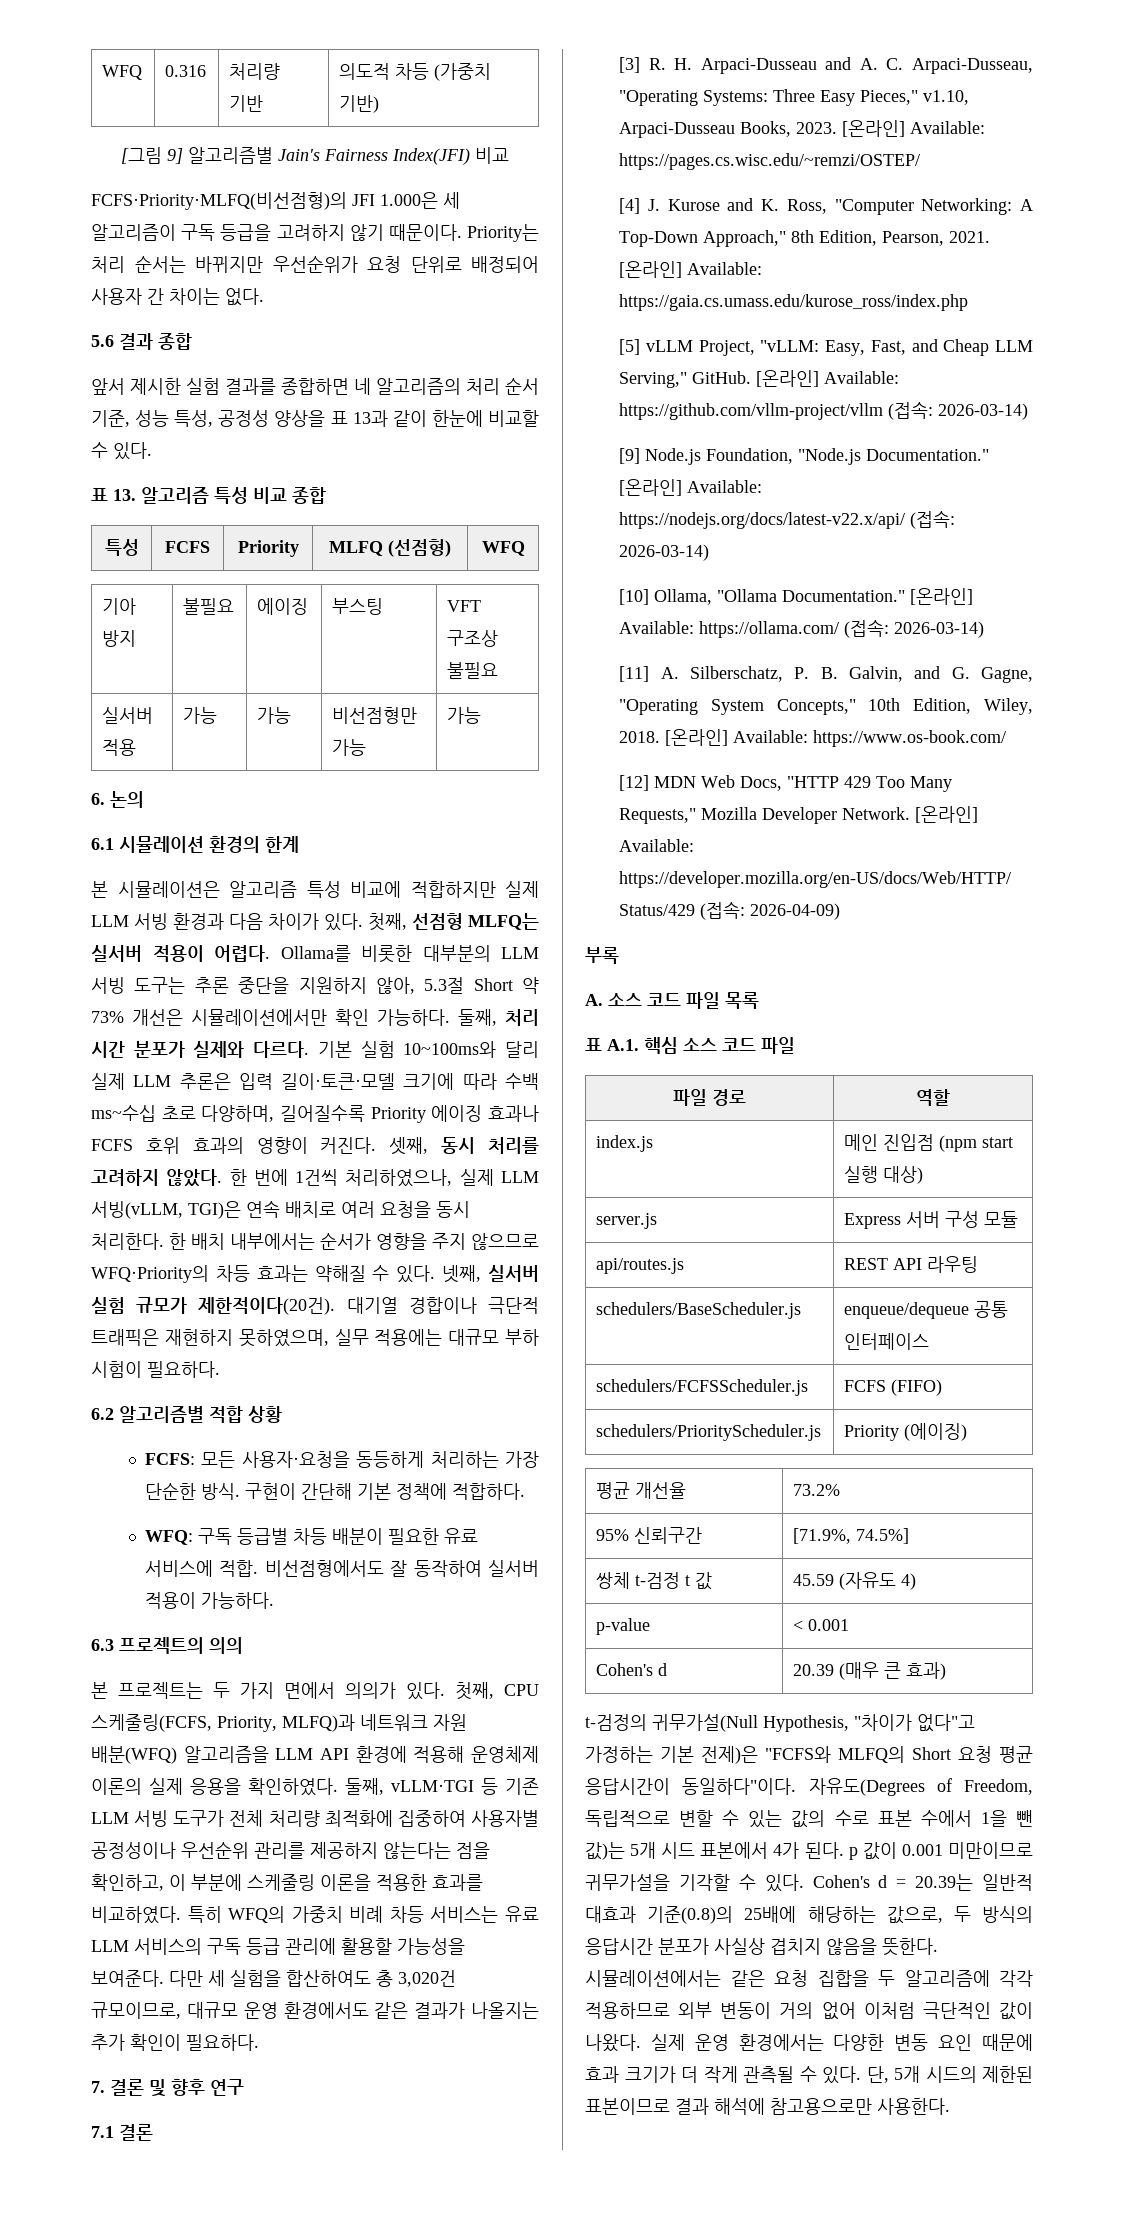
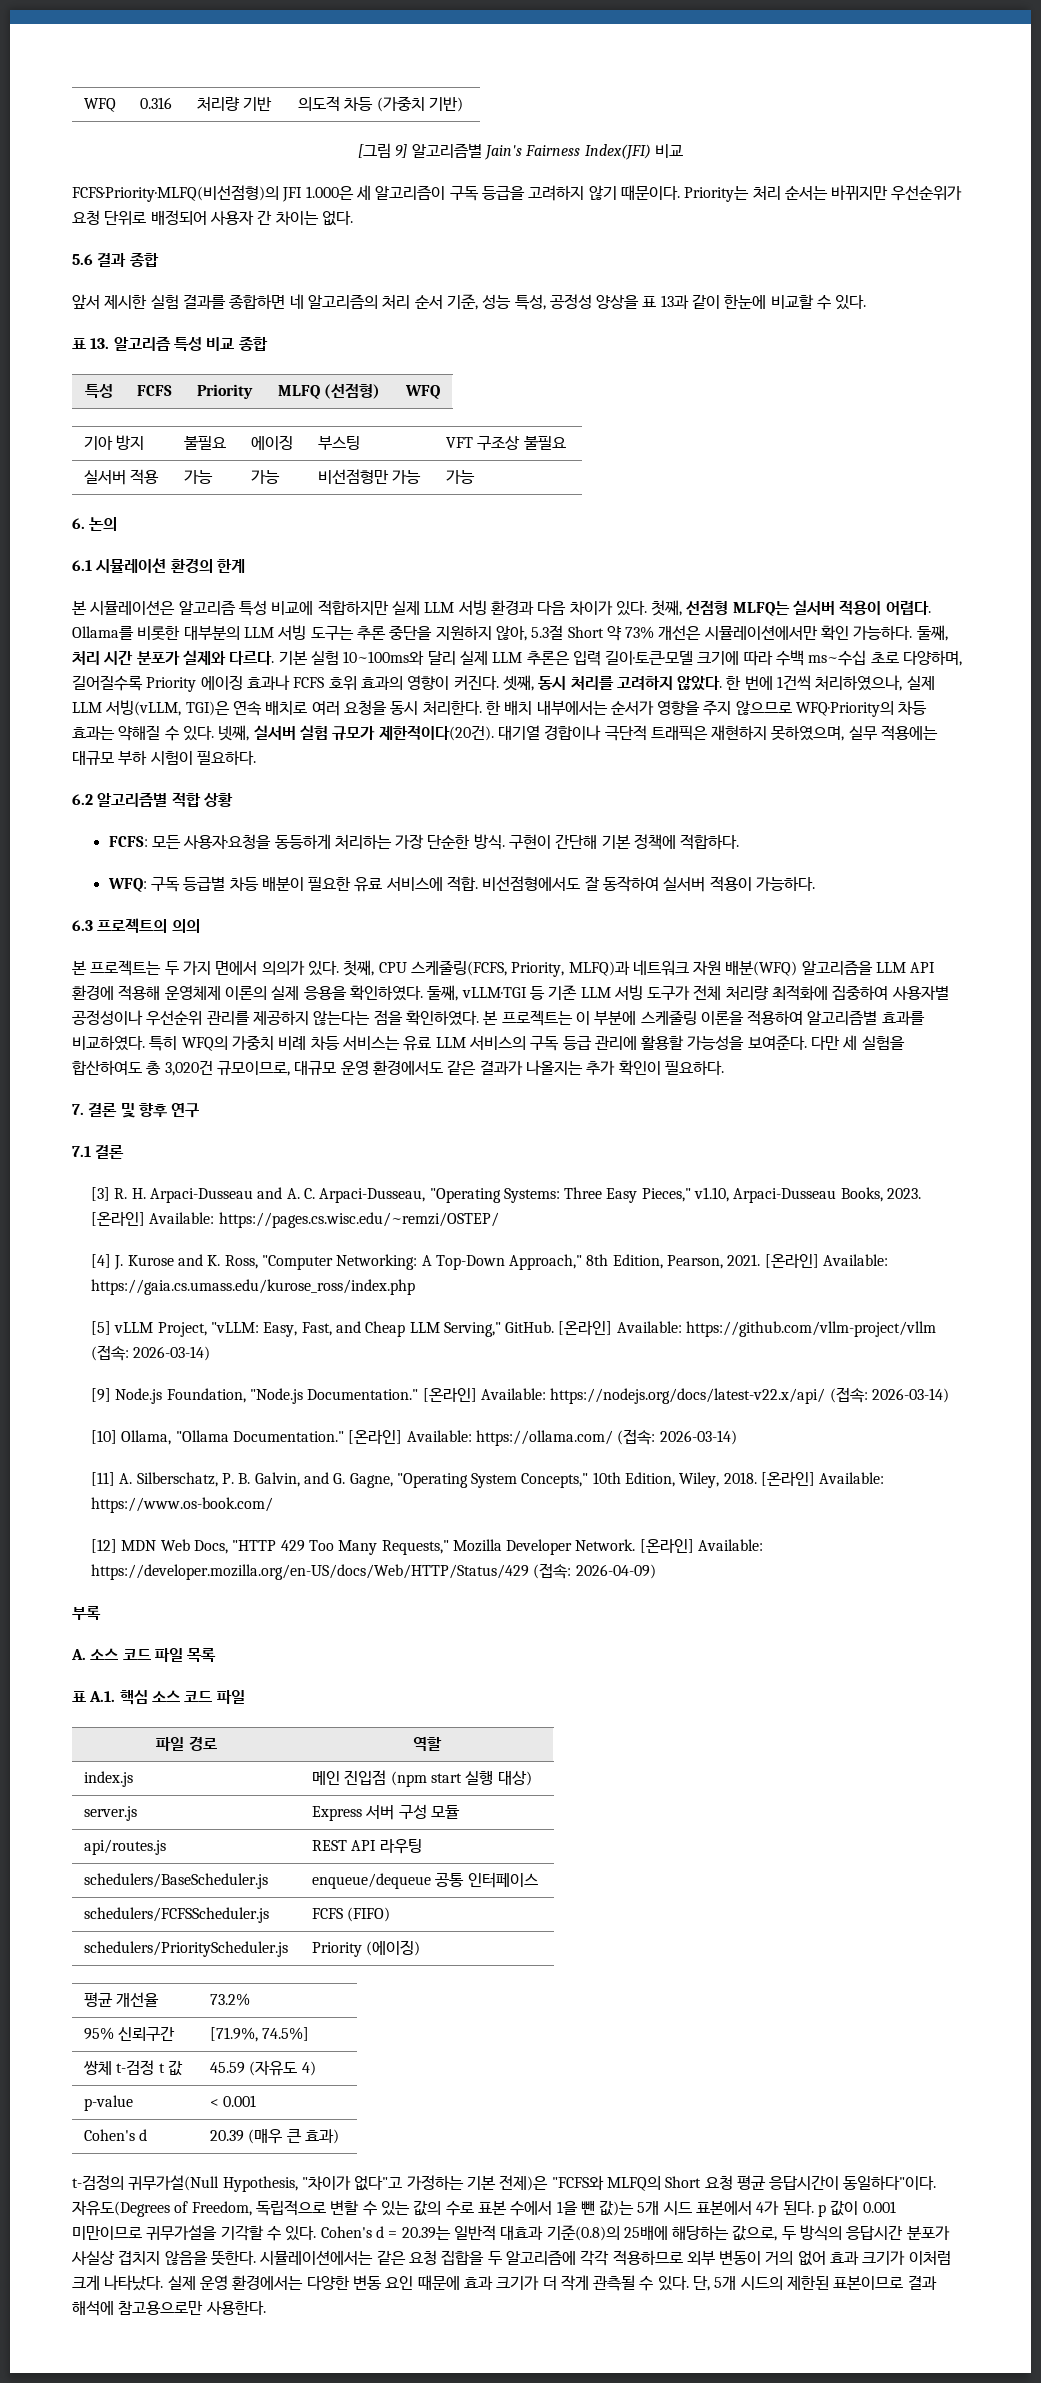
- 둘째, vLLM·TGI 등 기존 LLM 서빙 도구가 전체 처리량 최적화에 집중하여 사용자별 공정성이나 우선순위 관리를 제공하지 않는다는 점을 확인하고, 이 부분에 스케줄링 이론을 적용한 효과를 비교하였다.
+ 둘째, vLLM·TGI 등 기존 LLM 서빙 도구가 전체 처리량 최적화에 집중하여 사용자별 공정성이나 우선순위 관리를 제공하지 않는다는 점을 확인하였다. 본 프로젝트는 이 부분에 스케줄링 이론을 적용하여 알고리즘별 효과를 비교하였다.
- 시뮬레이션에서는 같은 요청 집합을 두 알고리즘에 각각 적용하므로 외부 변동이 거의 없어 이처럼 극단적인 값이 나왔다.
+ 시뮬레이션에서는 같은 요청 집합을 두 알고리즘에 각각 적용하므로 외부 변동이 거의 없어 효과 크기가 이처럼 크게 나타났다.

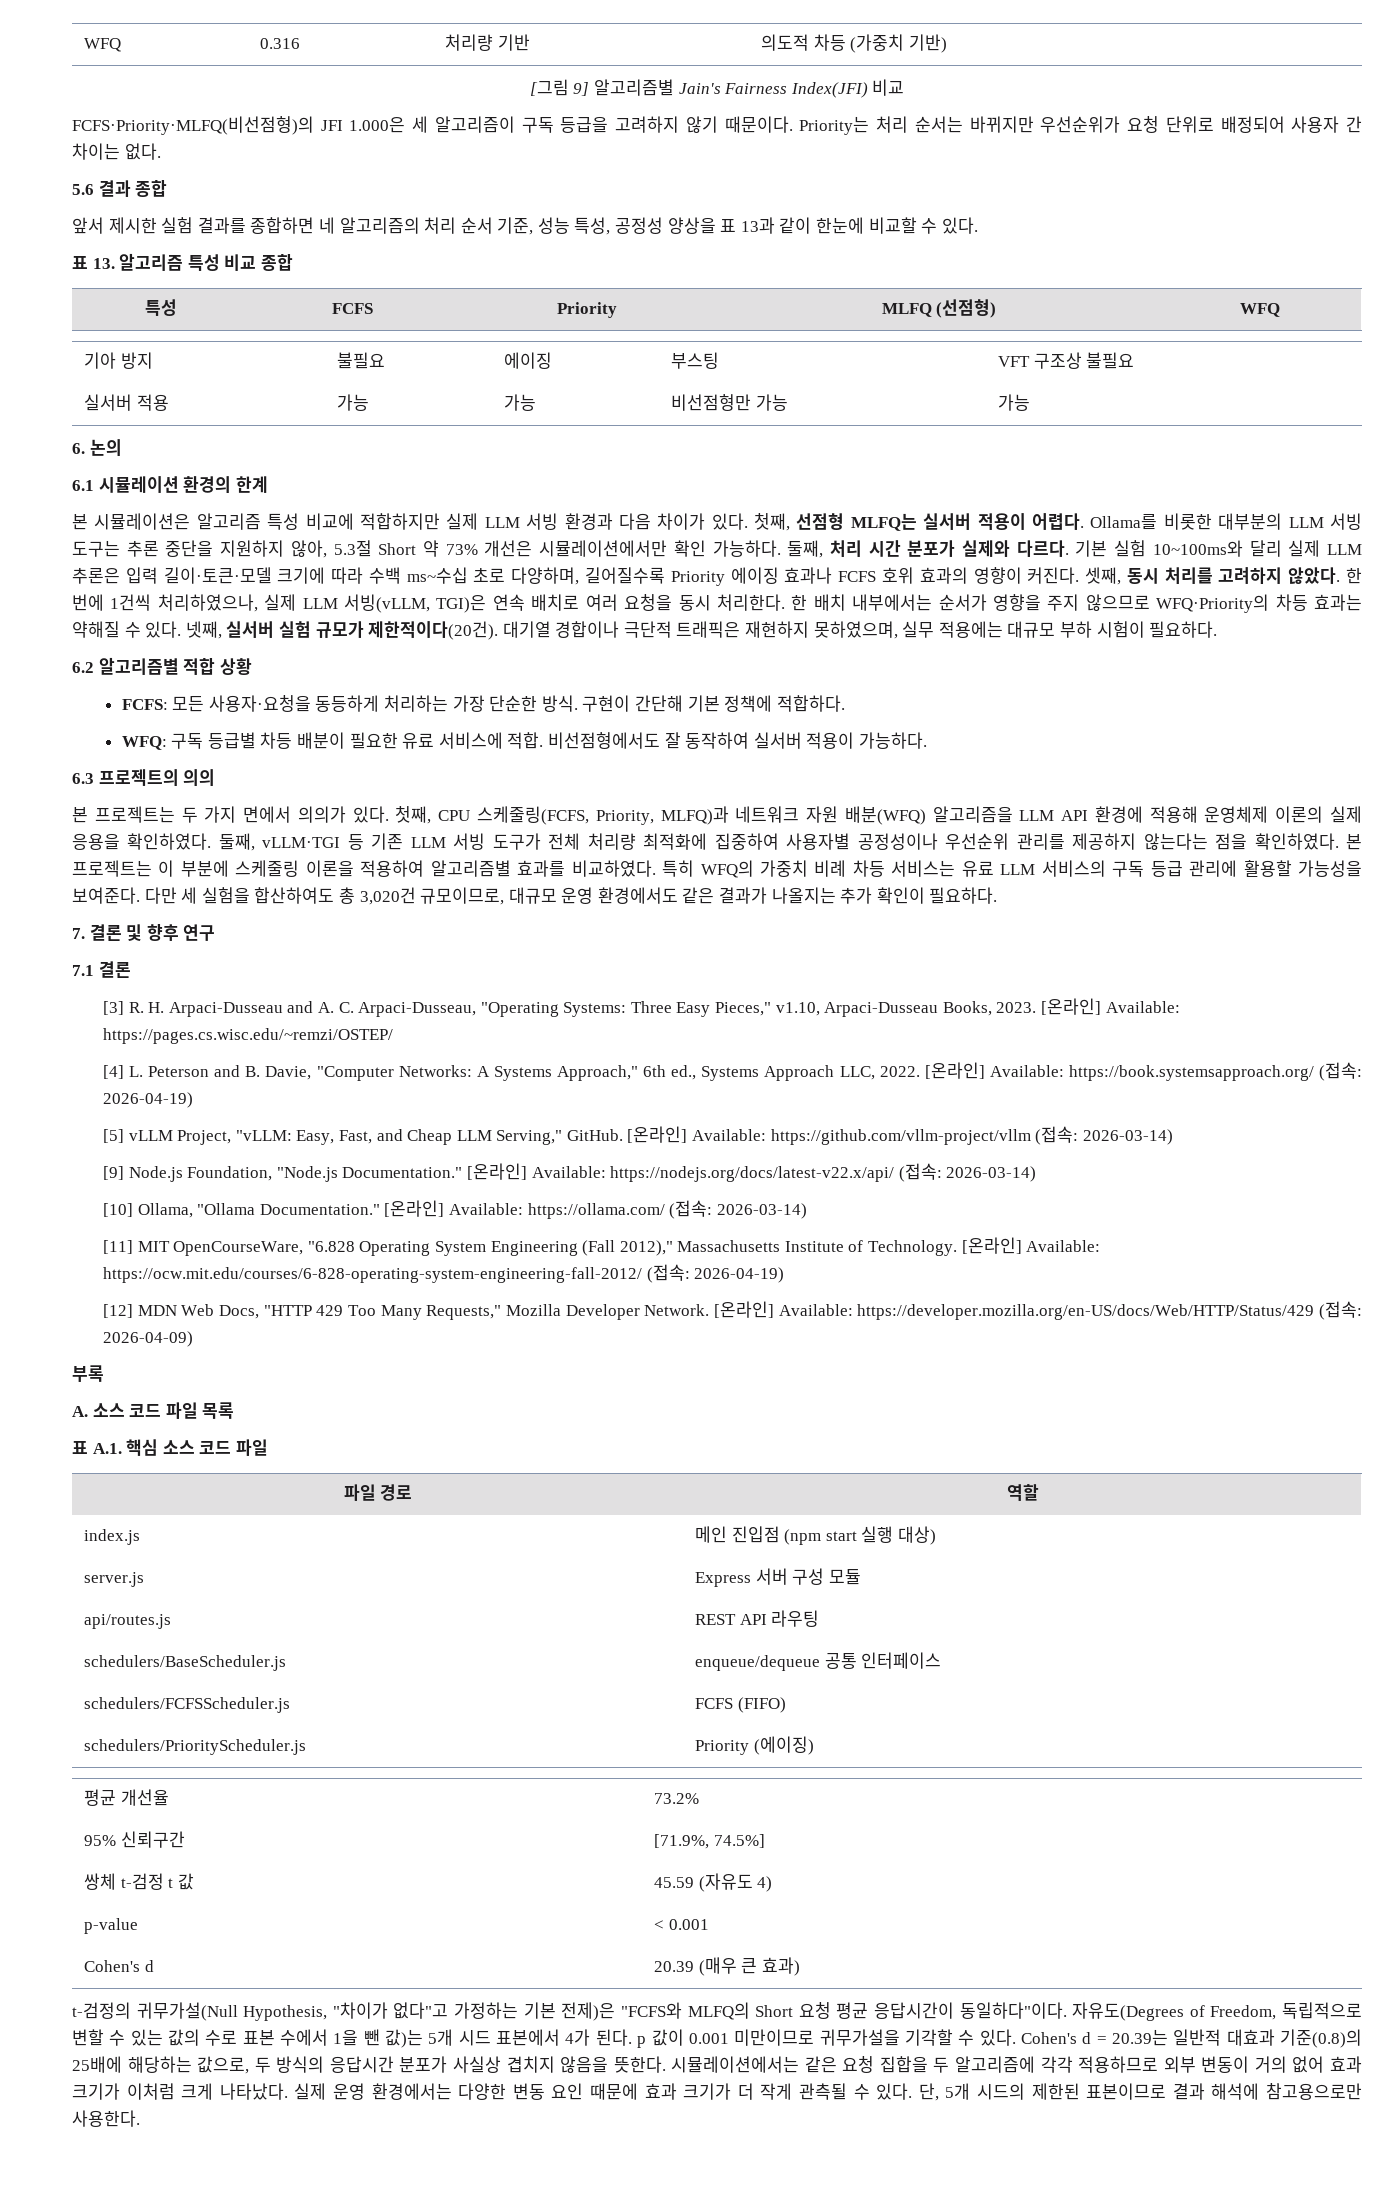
- [4] J. Kurose and K. Ross, "Computer Networking: A Top-Down Approach," 8th Edition, Pearson, 2021. [온라인] Available: https://gaia.cs.umass.edu/kurose_ross/index.php
+ [4] L. Peterson and B. Davie, "Computer Networks: A Systems Approach," 6th ed., Systems Approach LLC, 2022. [온라인] Available: https://book.systemsapproach.org/ (접속: 2026-04-19)
- [11] A. Silberschatz, P. B. Galvin, and G. Gagne, "Operating System Concepts," 10th Edition, Wiley, 2018. [온라인] Available: https://www.os-book.com/
+ [11] MIT OpenCourseWare, "6.828 Operating System Engineering (Fall 2012)," Massachusetts Institute of Technology. [온라인] Available: https://ocw.mit.edu/courses/6-828-operating-system-engineering-fall-2012/ (접속: 2026-04-19)

